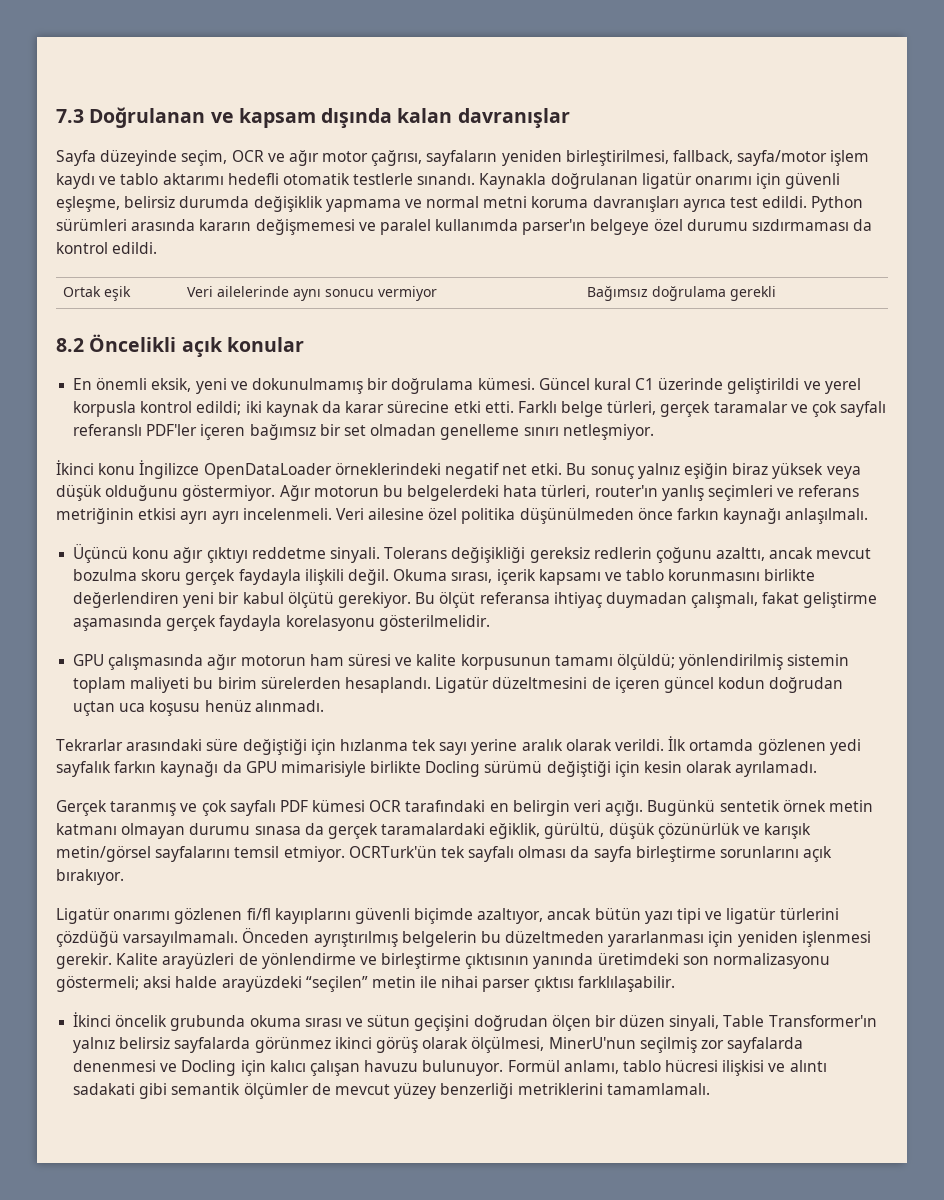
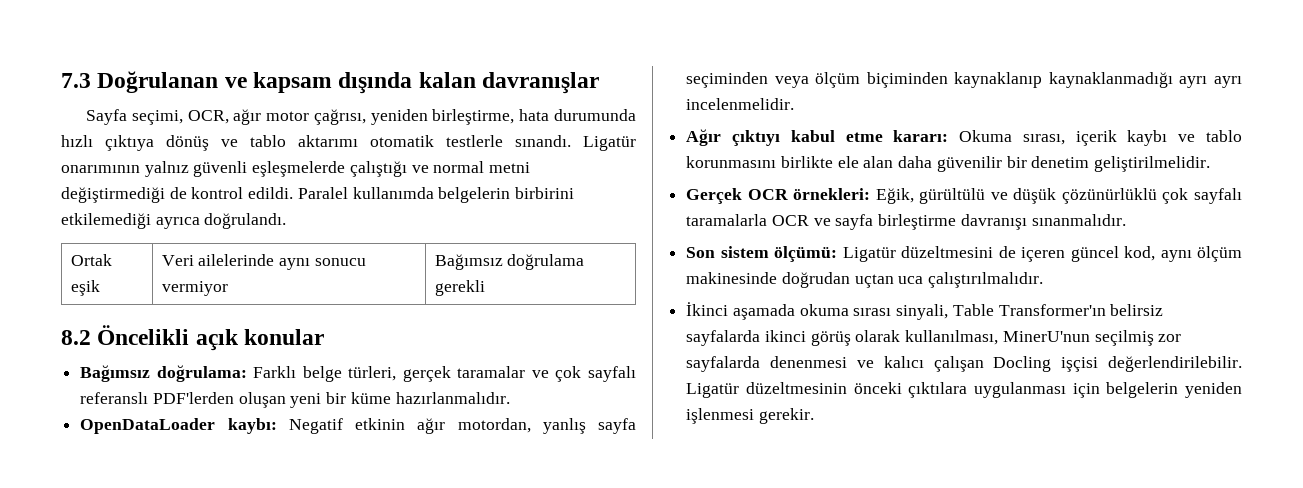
- Sayfa düzeyinde seçim, OCR ve ağır motor çağrısı, sayfaların yeniden birleştirilmesi, fallback, sayfa/motor işlem kaydı ve tablo aktarımı hedefli otomatik testlerle sınandı.
+ Sayfa seçimi, OCR, ağır motor çağrısı, yeniden birleştirme, hata durumunda hızlı çıktıya dönüş ve tablo aktarımı otomatik testlerle sınandı.
- Kaynakla doğrulanan ligatür onarımı için güvenli eşleşme, belirsiz durumda değişiklik yapmama ve normal metni koruma davranışları ayrıca test edildi. Python sürümleri arasında kararın değişmemesi ve paralel kullanımda parser'ın belgeye özel durumu sızdırmaması da kontrol edildi.
+ Ligatür onarımının yalnız güvenli eşleşmelerde çalıştığı ve normal metni değiştirmediği de kontrol edildi. Paralel kullanımda belgelerin birbirini etkilemediği ayrıca doğrulandı.
- En önemli eksik, yeni ve dokunulmamış bir doğrulama kümesi. Güncel kural C1 üzerinde geliştirildi ve yerel korpusla kontrol edildi; iki kaynak da karar sürecine etki etti. Farklı belge türleri, gerçek taramalar ve çok sayfalı referanslı PDF'ler içeren bağımsız bir set olmadan genelleme sınırı netleşmiyor.
- İkinci konu İngilizce OpenDataLoader örneklerindeki negatif net etki. Bu sonuç yalnız eşiğin biraz yüksek veya düşük olduğunu göstermiyor. Ağır motorun bu belgelerdeki hata türleri, router'ın yanlış seçimleri ve referans metriğinin etkisi ayrı ayrı incelenmeli. Veri ailesine özel politika düşünülmeden önce farkın kaynağı anlaşılmalı.
- Üçüncü konu ağır çıktıyı reddetme sinyali. Tolerans değişikliği gereksiz redlerin çoğunu azalttı, ancak mevcut bozulma skoru gerçek faydayla ilişkili değil. Okuma sırası, içerik kapsamı ve tablo korunmasını birlikte değerlendiren yeni bir kabul ölçütü gerekiyor. Bu ölçüt referansa ihtiyaç duymadan çalışmalı, fakat geliştirme aşamasında gerçek faydayla korelasyonu gösterilmelidir.
- GPU çalışmasında ağır motorun ham süresi ve kalite korpusunun tamamı ölçüldü; yönlendirilmiş sistemin toplam maliyeti bu birim sürelerden hesaplandı. Ligatür düzeltmesini de içeren güncel kodun doğrudan uçtan uca koşusu henüz alınmadı.
- Tekrarlar arasındaki süre değiştiği için hızlanma tek sayı yerine aralık olarak verildi. İlk ortamda gözlenen yedi sayfalık farkın kaynağı da GPU mimarisiyle birlikte Docling sürümü değiştiği için kesin olarak ayrılamadı.
- Gerçek taranmış ve çok sayfalı PDF kümesi OCR tarafındaki en belirgin veri açığı. Bugünkü sentetik örnek metin katmanı olmayan durumu sınasa da gerçek taramalardaki eğiklik, gürültü, düşük çözünürlük ve karışık metin/görsel sayfalarını temsil etmiyor. OCRTurk'ün tek sayfalı olması da sayfa birleştirme sorunlarını açık bırakıyor.
- Ligatür onarımı gözlenen fi/fl kayıplarını güvenli biçimde azaltıyor, ancak bütün yazı tipi ve ligatür türlerini çözdüğü varsayılmamalı. Önceden ayrıştırılmış belgelerin bu düzeltmeden yararlanması için yeniden işlenmesi gerekir. Kalite arayüzleri de yönlendirme ve birleştirme çıktısının yanında üretimdeki son normalizasyonu göstermeli; aksi halde arayüzdeki “seçilen” metin ile nihai parser çıktısı farklılaşabilir.
- İkinci öncelik grubunda okuma sırası ve sütun geçişini doğrudan ölçen bir düzen sinyali, Table Transformer'ın yalnız belirsiz sayfalarda görünmez ikinci görüş olarak ölçülmesi, MinerU'nun seçilmiş zor sayfalarda denenmesi ve Docling için kalıcı çalışan havuzu bulunuyor. Formül anlamı, tablo hücresi ilişkisi ve alıntı sadakati gibi semantik ölçümler de mevcut yüzey benzerliği metriklerini tamamlamalı.
+ Bağımsız doğrulama: Farklı belge türleri, gerçek taramalar ve çok sayfalı referanslı PDF'lerden oluşan yeni bir küme hazırlanmalıdır.
+ OpenDataLoader kaybı: Negatif etkinin ağır motordan, yanlış sayfa seçiminden veya ölçüm biçiminden kaynaklanıp kaynaklanmadığı ayrı ayrı incelenmelidir.
+ Ağır çıktıyı kabul etme kararı: Okuma sırası, içerik kaybı ve tablo korunmasını birlikte ele alan daha güvenilir bir denetim geliştirilmelidir.
+ Gerçek OCR örnekleri: Eğik, gürültülü ve düşük çözünürlüklü çok sayfalı taramalarla OCR ve sayfa birleştirme davranışı sınanmalıdır.
+ Son sistem ölçümü: Ligatür düzeltmesini de içeren güncel kod, aynı ölçüm makinesinde doğrudan uçtan uca çalıştırılmalıdır.
+ İkinci aşamada okuma sırası sinyali, Table Transformer'ın belirsiz sayfalarda ikinci görüş olarak kullanılması, MinerU'nun seçilmiş zor sayfalarda denenmesi ve kalıcı çalışan Docling işçisi değerlendirilebilir. Ligatür düzeltmesinin önceki çıktılara uygulanması için belgelerin yeniden işlenmesi gerekir.

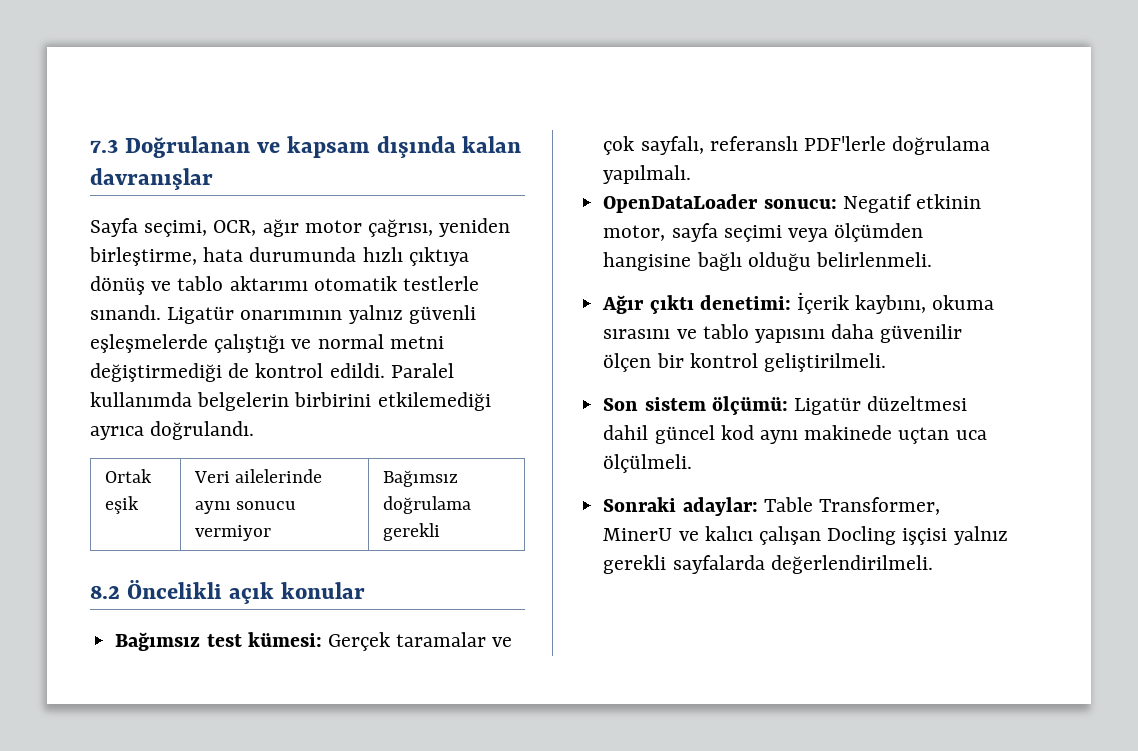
- Bağımsız doğrulama: Farklı belge türleri, gerçek taramalar ve çok sayfalı referanslı PDF'lerden oluşan yeni bir küme hazırlanmalıdır.
+ Bağımsız test kümesi: Gerçek taramalar ve çok sayfalı, referanslı PDF'lerle doğrulama yapılmalı.
- OpenDataLoader kaybı: Negatif etkinin ağır motordan, yanlış sayfa seçiminden veya ölçüm biçiminden kaynaklanıp kaynaklanmadığı ayrı ayrı incelenmelidir.
- Ağır çıktıyı kabul etme kararı: Okuma sırası, içerik kaybı ve tablo korunmasını birlikte ele alan daha güvenilir bir denetim geliştirilmelidir.
- Gerçek OCR örnekleri: Eğik, gürültülü ve düşük çözünürlüklü çok sayfalı taramalarla OCR ve sayfa birleştirme davranışı sınanmalıdır.
- Son sistem ölçümü: Ligatür düzeltmesini de içeren güncel kod, aynı ölçüm makinesinde doğrudan uçtan uca çalıştırılmalıdır.
- İkinci aşamada okuma sırası sinyali, Table Transformer'ın belirsiz sayfalarda ikinci görüş olarak kullanılması, MinerU'nun seçilmiş zor sayfalarda denenmesi ve kalıcı çalışan Docling işçisi değerlendirilebilir. Ligatür düzeltmesinin önceki çıktılara uygulanması için belgelerin yeniden işlenmesi gerekir.
+ OpenDataLoader sonucu: Negatif etkinin motor, sayfa seçimi veya ölçümden hangisine bağlı olduğu belirlenmeli.
+ Ağır çıktı denetimi: İçerik kaybını, okuma sırasını ve tablo yapısını daha güvenilir ölçen bir kontrol geliştirilmeli.
+ Son sistem ölçümü: Ligatür düzeltmesi dahil güncel kod aynı makinede uçtan uca ölçülmeli.
+ Sonraki adaylar: Table Transformer, MinerU ve kalıcı çalışan Docling işçisi yalnız gerekli sayfalarda değerlendirilmeli.

